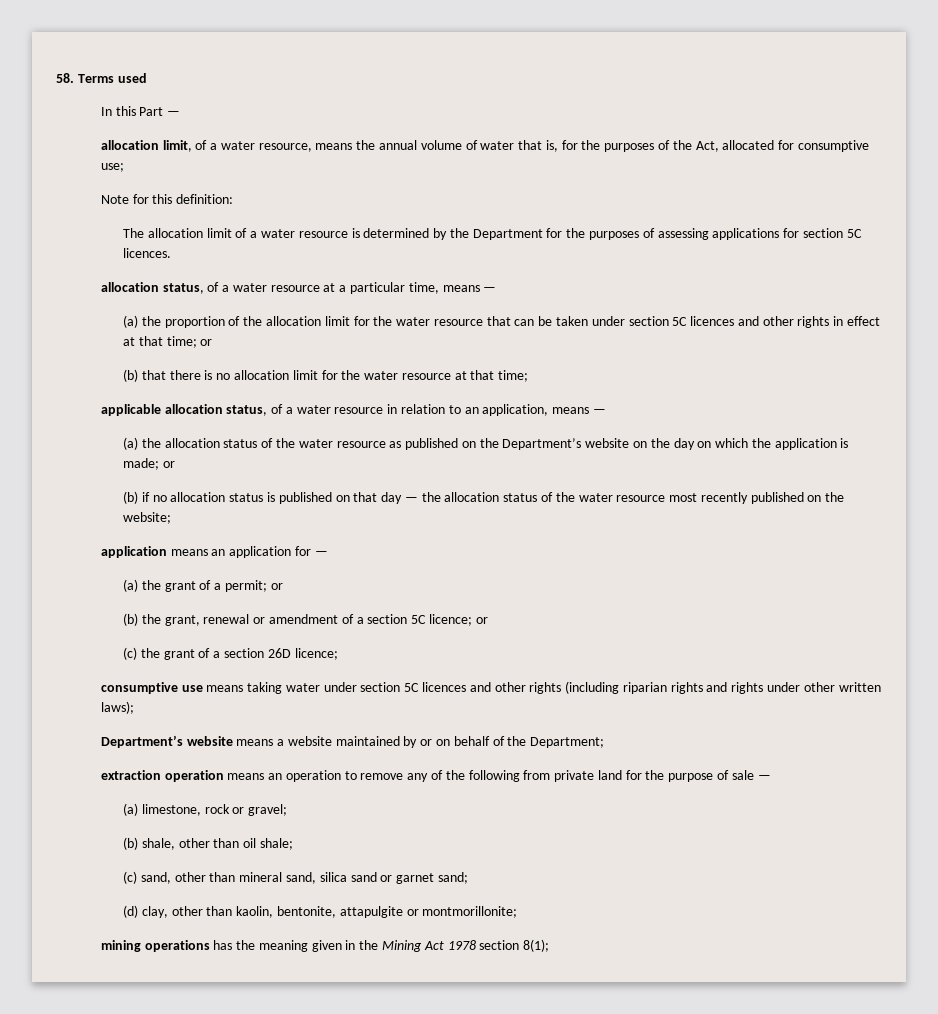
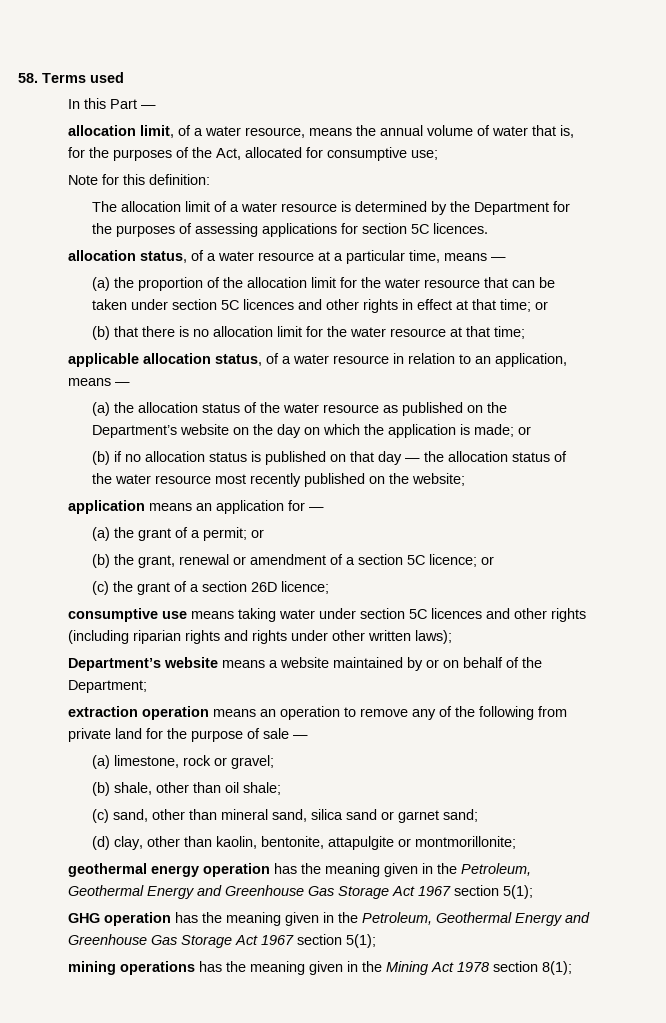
+ geothermal energy operation has the meaning given in the Petroleum, Geothermal Energy and Greenhouse Gas Storage Act 1967 section 5(1);
+ GHG operation has the meaning given in the Petroleum, Geothermal Energy and Greenhouse Gas Storage Act 1967 section 5(1);

